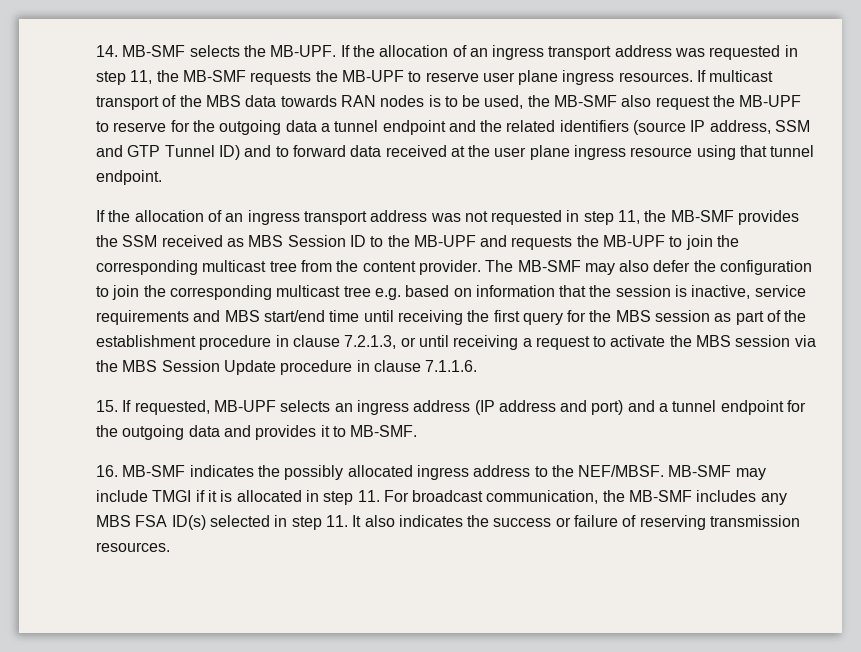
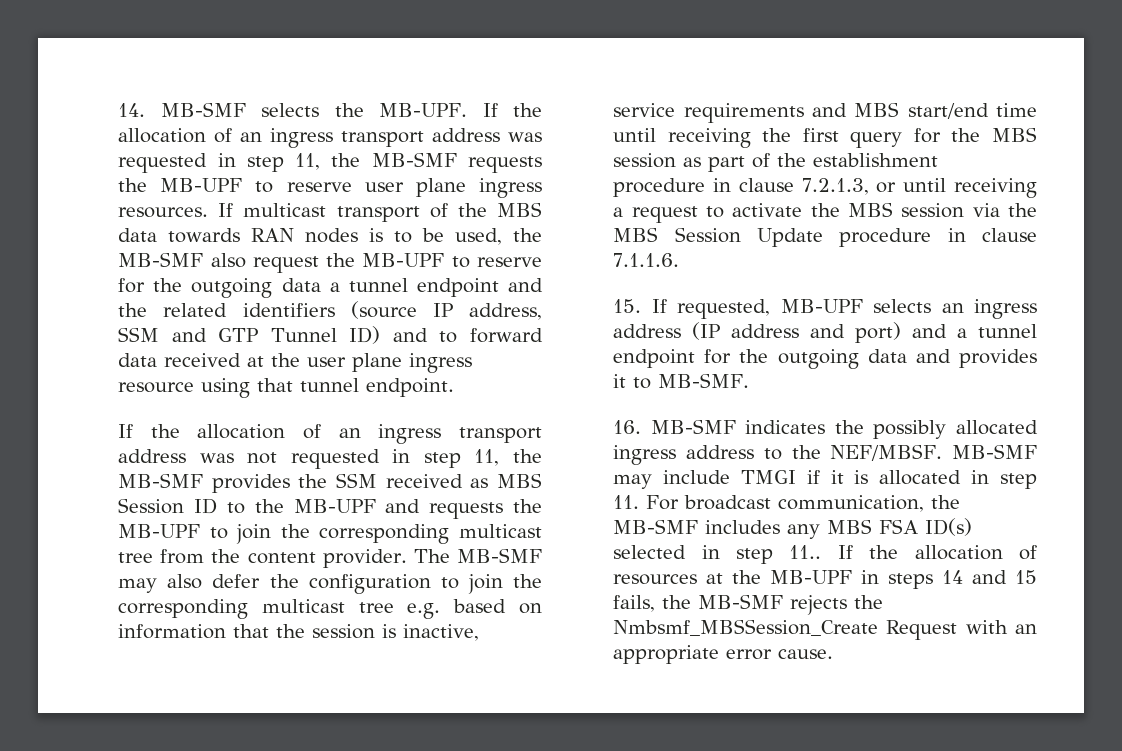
- MB-SMF may include TMGI if it is allocated in step 11. For broadcast communication, the MB-SMF includes any MBS FSA ID(s) selected in step 11. It also indicates the success or failure of reserving transmission resources.
+ MB-SMF may include TMGI if it is allocated in step 11. For broadcast communication, the MB-SMF includes any MBS FSA ID(s) selected in step 11.. If the allocation of resources at the MB-UPF in steps 14 and 15 fails, the MB-SMF rejects the Nmbsmf_MBSSession_Create Request with an appropriate error cause.

